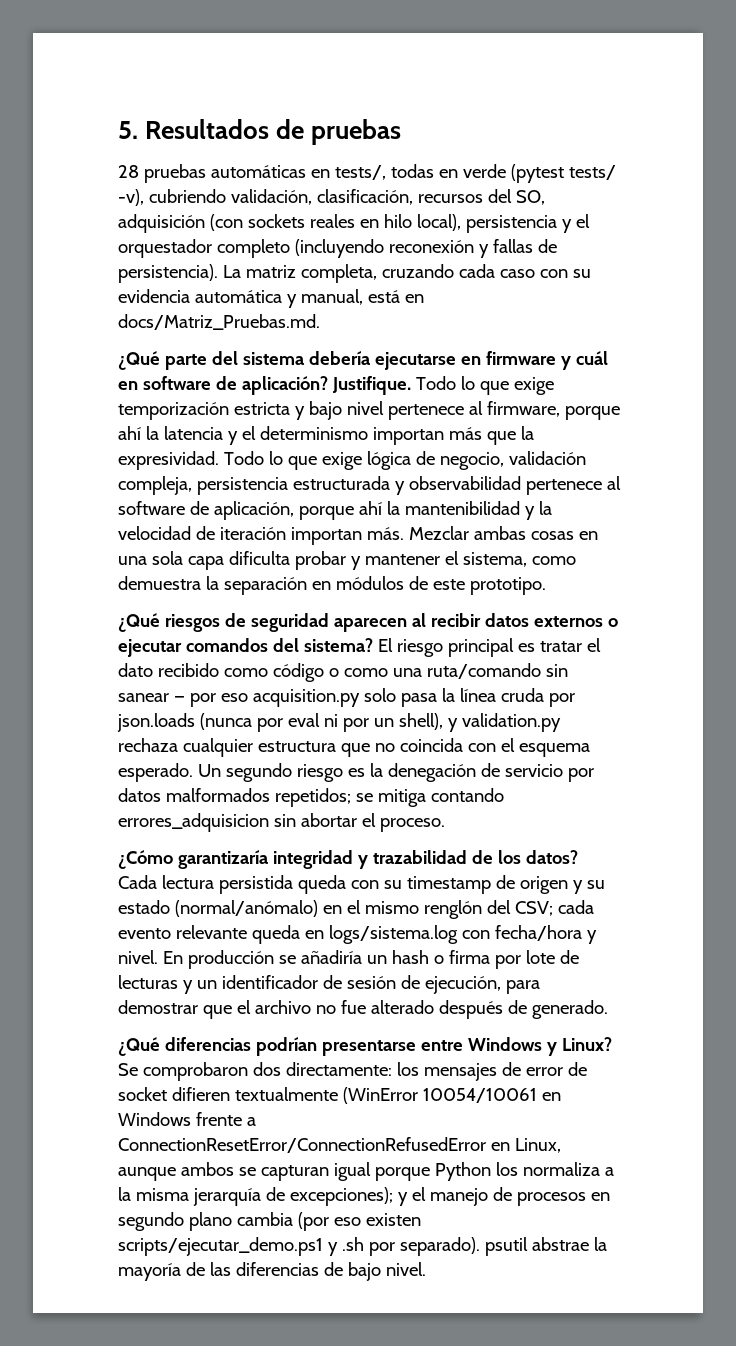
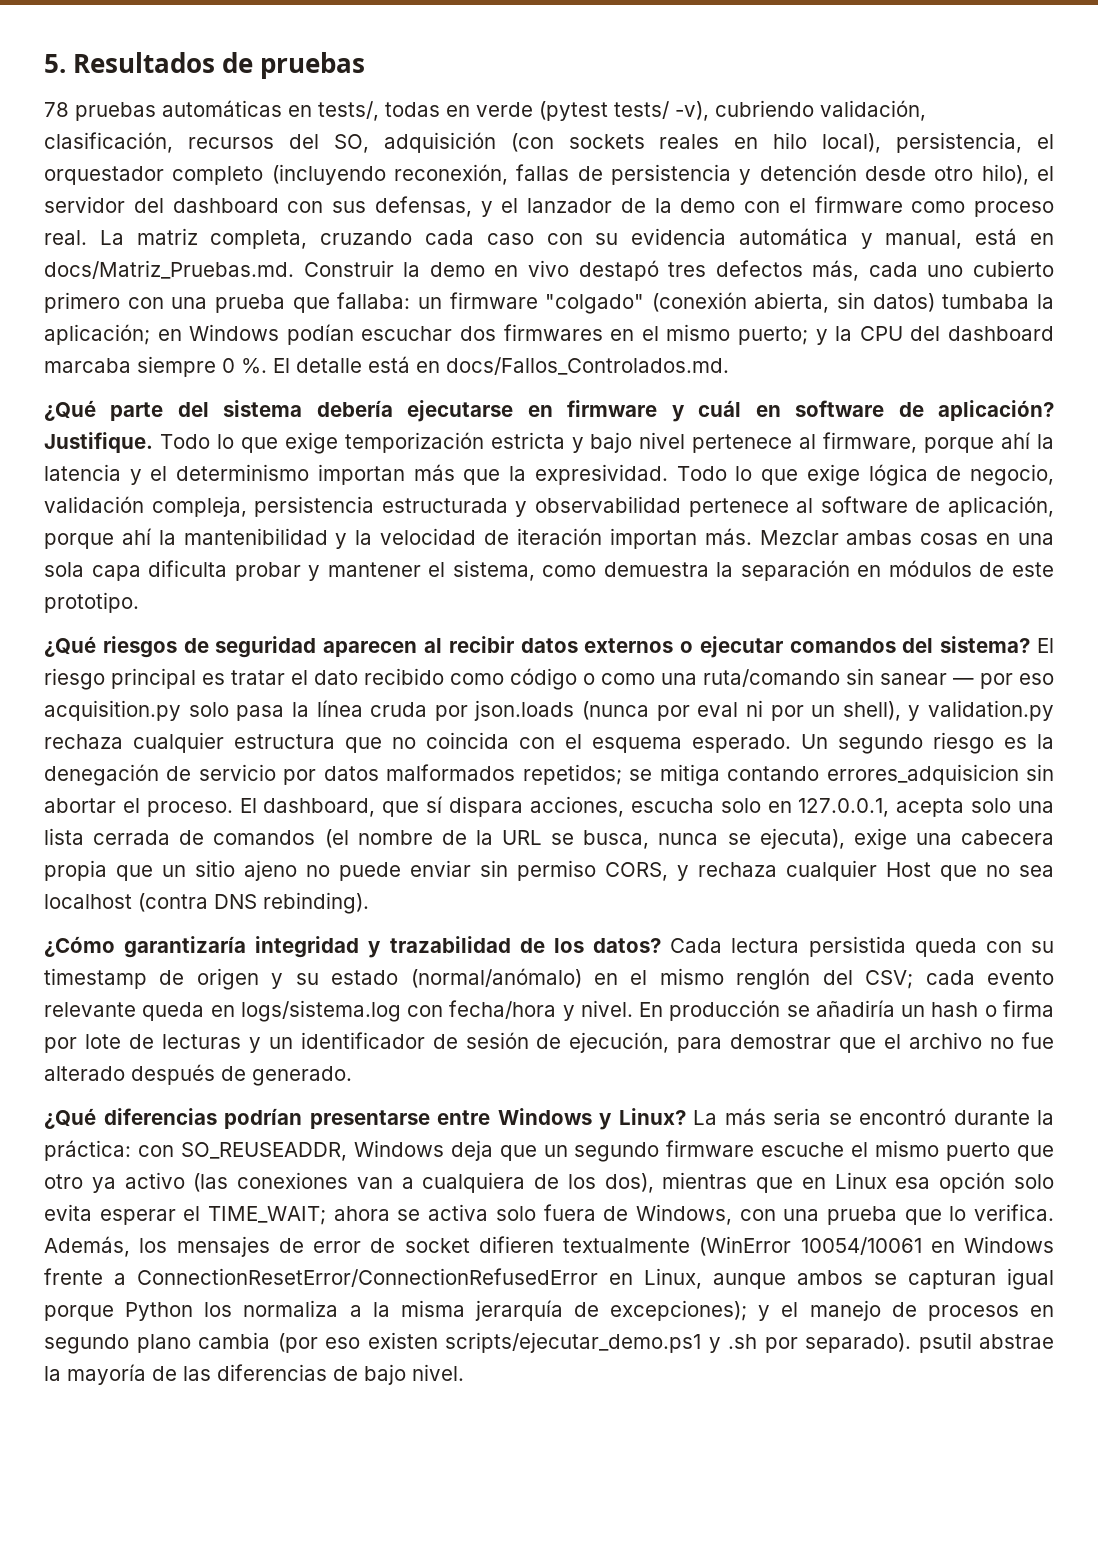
- 28 pruebas automáticas en tests/, todas en verde (pytest tests/ -v), cubriendo validación, clasificación, recursos del SO, adquisición (con sockets reales en hilo local), persistencia y el orquestador completo (incluyendo reconexión y fallas de persistencia).
+ 78 pruebas automáticas en tests/, todas en verde (pytest tests/ -v), cubriendo validación, clasificación, recursos del SO, adquisición (con sockets reales en hilo local), persistencia, el orquestador completo (incluyendo reconexión, fallas de persistencia y detención desde otro hilo), el servidor del dashboard con sus defensas, y el lanzador de la demo con el firmware como proceso real.
- La matriz completa, cruzando cada caso con su evidencia automática y manual, está en docs/Matriz_Pruebas.md.
+ La matriz completa, cruzando cada caso con su evidencia automática y manual, está en docs/Matriz_Pruebas.md. Construir la demo en vivo destapó tres defectos más, cada uno cubierto primero con una prueba que fallaba: un firmware "colgado" (conexión abierta, sin datos) tumbaba la aplicación; en Windows podían escuchar dos firmwares en el mismo puerto; y la CPU del dashboard marcaba siempre 0 %. El detalle está en docs/Fallos_Controlados.md.
+ El dashboard, que sí dispara acciones, escucha solo en 127.0.0.1, acepta solo una lista cerrada de comandos (el nombre de la URL se busca, nunca se ejecuta), exige una cabecera propia que un sitio ajeno no puede enviar sin permiso CORS, y rechaza cualquier Host que no sea localhost (contra DNS rebinding).
- Se comprobaron dos directamente: los mensajes de error de socket difieren textualmente (WinError 10054/10061 en Windows frente a ConnectionResetError/ConnectionRefusedError en Linux, aunque ambos se capturan igual porque Python los normaliza a la misma jerarquía de excepciones); y el manejo de procesos en segundo plano cambia (por eso existen scripts/ejecutar_demo.ps1 y .sh por separado). psutil abstrae la mayoría de las diferencias de bajo nivel.
+ La más seria se encontró durante la práctica: con SO_REUSEADDR, Windows deja que un segundo firmware escuche el mismo puerto que otro ya activo (las conexiones van a cualquiera de los dos), mientras que en Linux esa opción solo evita esperar el TIME_WAIT; ahora se activa solo fuera de Windows, con una prueba que lo verifica. Además, los mensajes de error de socket difieren textualmente (WinError 10054/10061 en Windows frente a ConnectionResetError/ConnectionRefusedError en Linux, aunque ambos se capturan igual porque Python los normaliza a la misma jerarquía de excepciones); y el manejo de procesos en segundo plano cambia (por eso existen scripts/ejecutar_demo.ps1 y .sh por separado). psutil abstrae la mayoría de las diferencias de bajo nivel.

